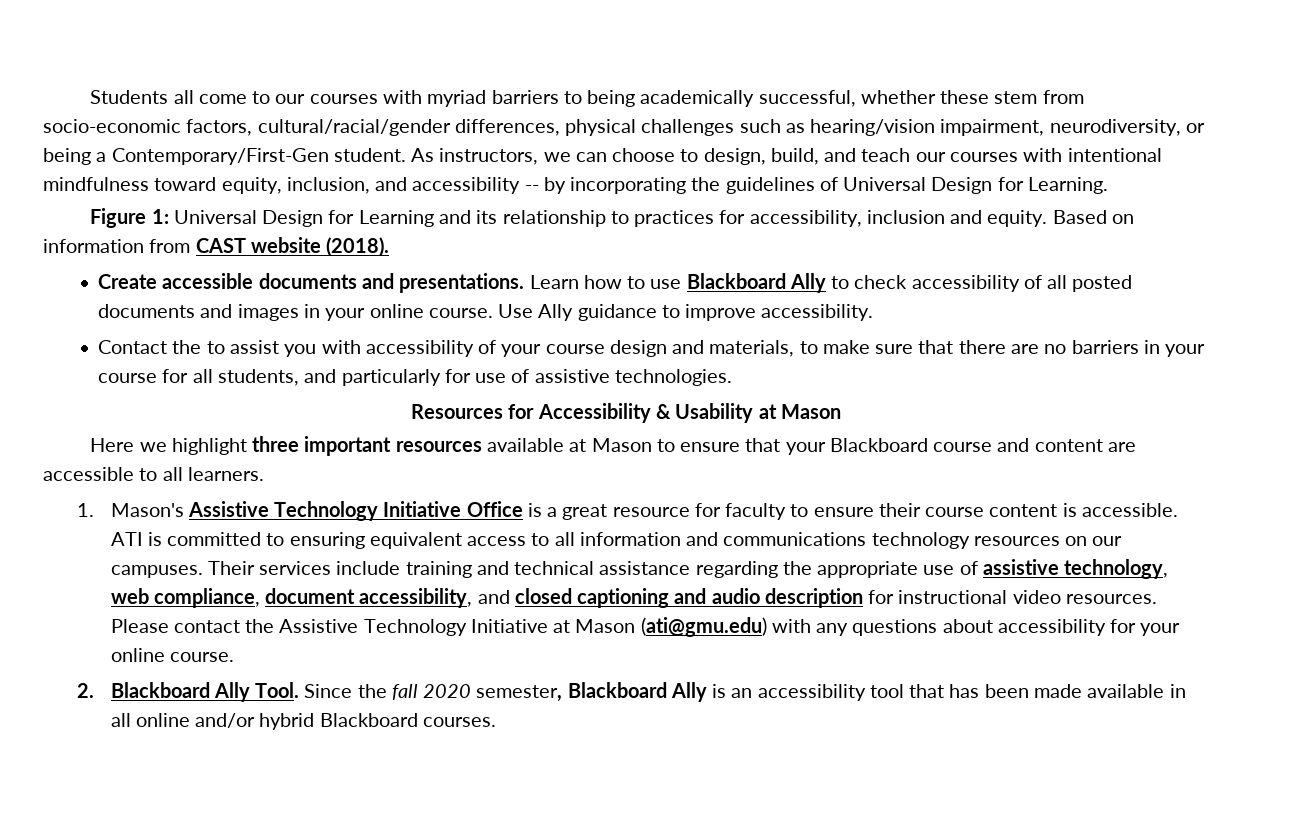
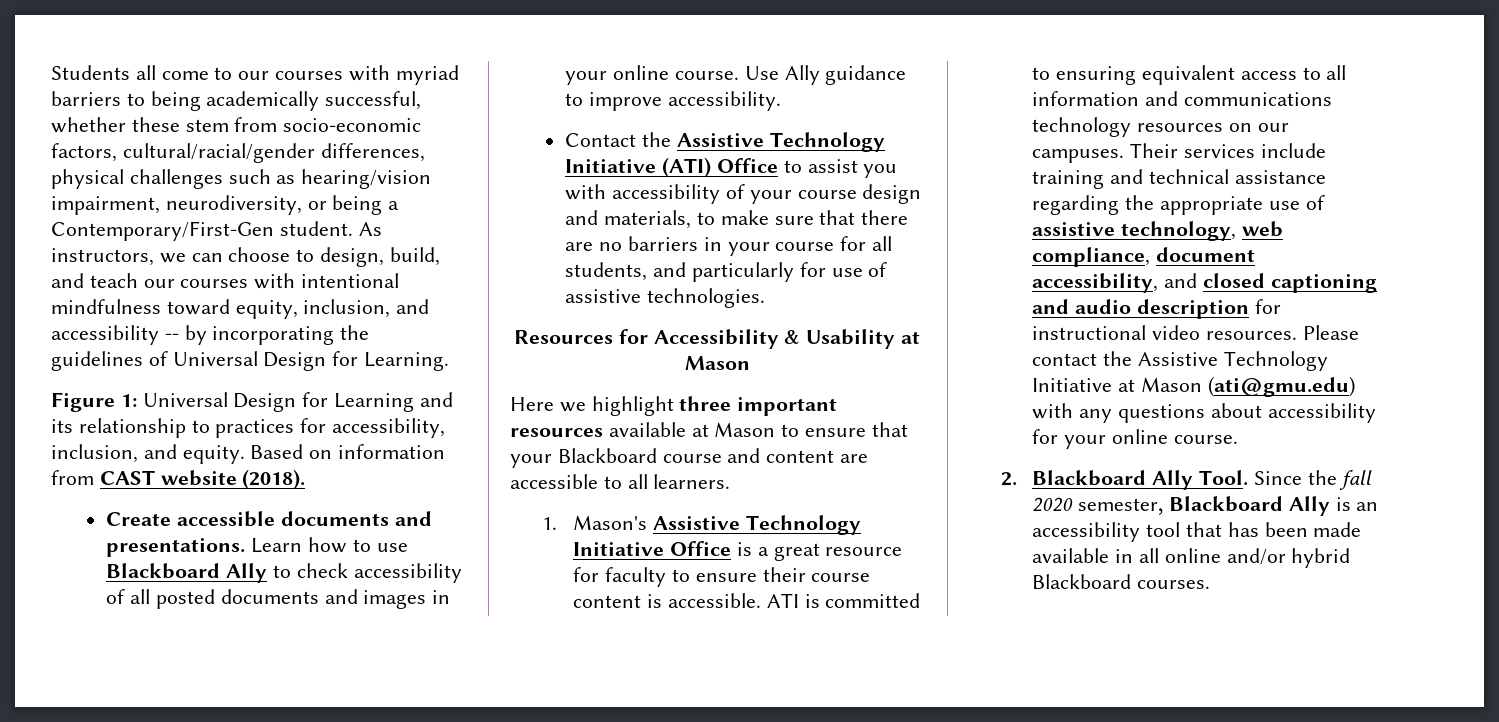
- Figure 1: Universal Design for Learning and its relationship to practices for accessibility, inclusion and equity.
+ Figure 1: Universal Design for Learning and its relationship to practices for accessibility, inclusion, and equity.
- Contact the to assist you with accessibility of your course design and materials, to make sure that there are no barriers in your course for all students, and particularly for use of assistive technologies.
+ Contact the Assistive Technology Initiative (ATI) Office to assist you with accessibility of your course design and materials, to make sure that there are no barriers in your course for all students, and particularly for use of assistive technologies.

